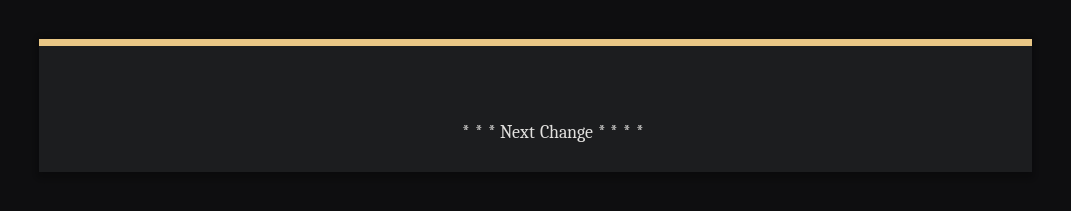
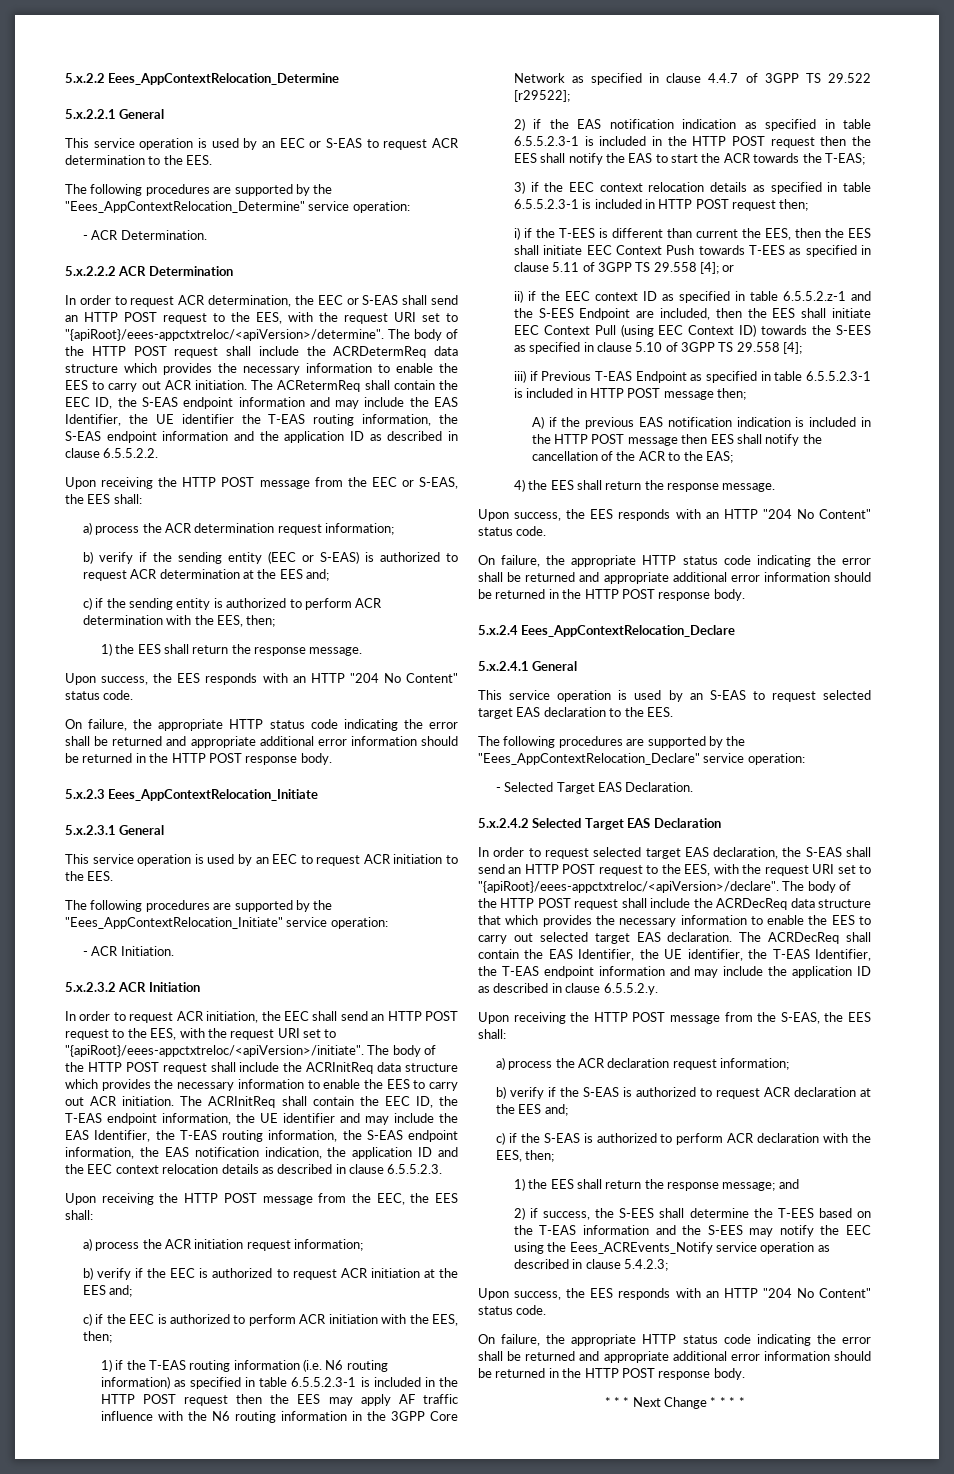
+ 5.x.2.2 Eees_AppContextRelocation_Determine
+ 5.x.2.2.1 General
+ This service operation is used by an EEC or S-EAS to request ACR determination to the EES.
+ The following procedures are supported by the "Eees_AppContextRelocation_Determine" service operation:
+ - ACR Determination.
+ 5.x.2.2.2 ACR Determination
+ In order to request ACR determination, the EEC or S-EAS shall send an HTTP POST request to the EES, with the request URI set to "{apiRoot}/eees-appctxtreloc/<apiVersion>/determine". The body of the HTTP POST request shall include the ACRDetermReq data structure which provides the necessary information to enable the EES to carry out ACR initiation. The ACRetermReq shall contain the EEC ID, the S-EAS endpoint information and may include the EAS Identifier, the UE identifier the T-EAS routing information, the S-EAS endpoint information and the application ID as described in clause 6.5.5.2.2.
+ Upon receiving the HTTP POST message from the EEC or S-EAS, the EES shall:
+ a) process the ACR determination request information;
+ b) verify if the sending entity (EEC or S-EAS) is authorized to request ACR determination at the EES and;
+ c) if the sending entity is authorized to perform ACR determination with the EES, then;
+ 1) the EES shall return the response message.
+ Upon success, the EES responds with an HTTP "204 No Content" status code.
+ On failure, the appropriate HTTP status code indicating the error shall be returned and appropriate additional error information should be returned in the HTTP POST response body.
+ 5.x.2.3 Eees_AppContextRelocation_Initiate
+ 5.x.2.3.1 General
+ This service operation is used by an EEC to request ACR initiation to the EES.
+ The following procedures are supported by the "Eees_AppContextRelocation_Initiate" service operation:
+ - ACR Initiation.
+ 5.x.2.3.2 ACR Initiation
+ In order to request ACR initiation, the EEC shall send an HTTP POST request to the EES, with the request URI set to "{apiRoot}/eees-appctxtreloc/<apiVersion>/initiate". The body of the HTTP POST request shall include the ACRInitReq data structure which provides the necessary information to enable the EES to carry out ACR initiation. The ACRInitReq shall contain the EEC ID, the T-EAS endpoint information, the UE identifier and may include the EAS Identifier, the T-EAS routing information, the S-EAS endpoint information, the EAS notification indication, the application ID and the EEC context relocation details as described in clause 6.5.5.2.3.
+ Upon receiving the HTTP POST message from the EEC, the EES shall:
+ a) process the ACR initiation request information;
+ b) verify if the EEC is authorized to request ACR initiation at the EES and;
+ c) if the EEC is authorized to perform ACR initiation with the EES, then;
+ 1) if the T-EAS routing information (i.e. N6 routing information) as specified in table 6.5.5.2.3-1 is included in the HTTP POST request then the EES may apply AF traffic influence with the N6 routing information in the 3GPP Core Network as specified in clause 4.4.7 of 3GPP TS 29.522 [r29522];
+ 2) if the EAS notification indication as specified in table 6.5.5.2.3-1 is included in the HTTP POST request then the EES shall notify the EAS to start the ACR towards the T-EAS;
+ 3) if the EEC context relocation details as specified in table 6.5.5.2.3-1 is included in HTTP POST request then;
+ i) if the T-EES is different than current the EES, then the EES shall initiate EEC Context Push towards T-EES as specified in clause 5.11 of 3GPP TS 29.558 [4]; or
+ ii) if the EEC context ID as specified in table 6.5.5.2.z-1 and the S-EES Endpoint are included, then the EES shall initiate EEC Context Pull (using EEC Context ID) towards the S-EES as specified in clause 5.10 of 3GPP TS 29.558 [4];
+ iii) if Previous T-EAS Endpoint as specified in table 6.5.5.2.3-1 is included in HTTP POST message then;
+ A) if the previous EAS notification indication is included in the HTTP POST message then EES shall notify the cancellation of the ACR to the EAS;
+ 4) the EES shall return the response message.
+ Upon success, the EES responds with an HTTP "204 No Content" status code.
+ On failure, the appropriate HTTP status code indicating the error shall be returned and appropriate additional error information should be returned in the HTTP POST response body.
+ 5.x.2.4 Eees_AppContextRelocation_Declare
+ 5.x.2.4.1 General
+ This service operation is used by an S-EAS to request selected target EAS declaration to the EES.
+ The following procedures are supported by the "Eees_AppContextRelocation_Declare" service operation:
+ - Selected Target EAS Declaration.
+ 5.x.2.4.2 Selected Target EAS Declaration
+ In order to request selected target EAS declaration, the S-EAS shall send an HTTP POST request to the EES, with the request URI set to "{apiRoot}/eees-appctxtreloc/<apiVersion>/declare". The body of the HTTP POST request shall include the ACRDecReq data structure that which provides the necessary information to enable the EES to carry out selected target EAS declaration. The ACRDecReq shall contain the EAS Identifier, the UE identifier, the T-EAS Identifier, the T-EAS endpoint information and may include the application ID as described in clause 6.5.5.2.y.
+ Upon receiving the HTTP POST message from the S-EAS, the EES shall:
+ a) process the ACR declaration request information;
+ b) verify if the S-EAS is authorized to request ACR declaration at the EES and;
+ c) if the S-EAS is authorized to perform ACR declaration with the EES, then;
+ 1) the EES shall return the response message; and
+ 2) if success, the S-EES shall determine the T-EES based on the T-EAS information and the S-EES may notify the EEC using the Eees_ACREvents_Notify service operation as described in clause 5.4.2.3;
+ Upon success, the EES responds with an HTTP "204 No Content" status code.
+ On failure, the appropriate HTTP status code indicating the error shall be returned and appropriate additional error information should be returned in the HTTP POST response body.

